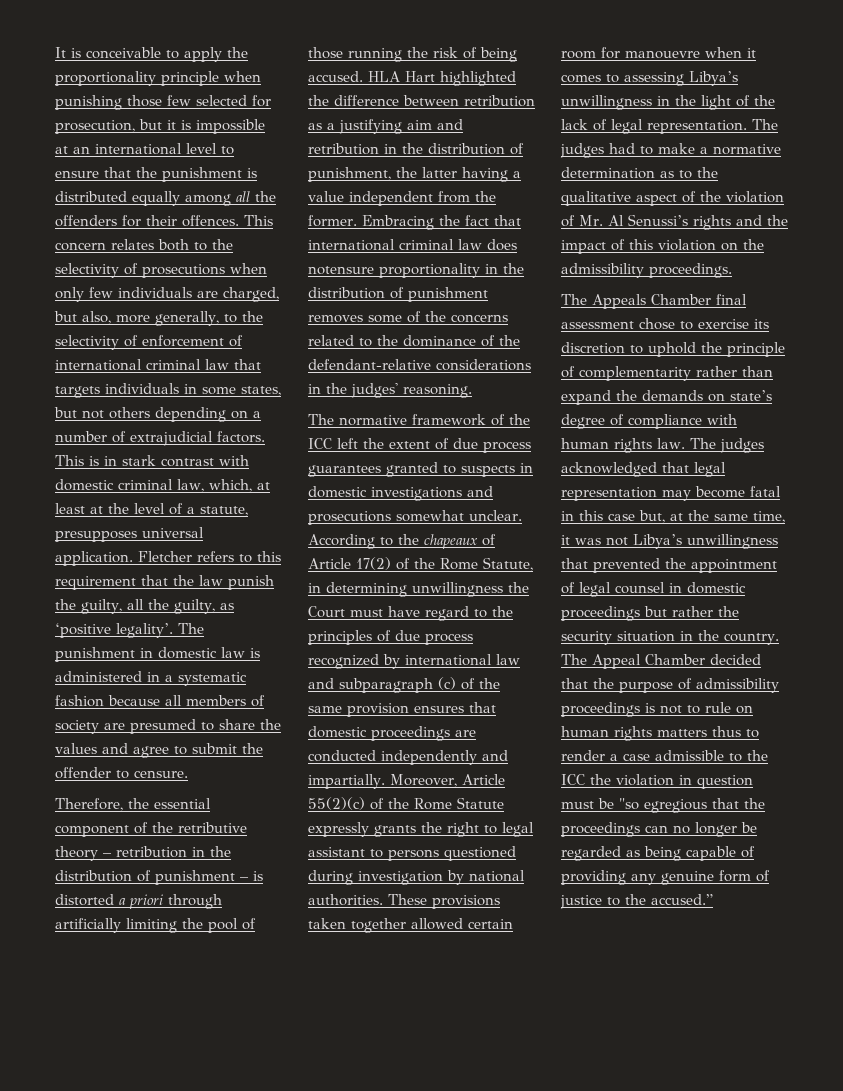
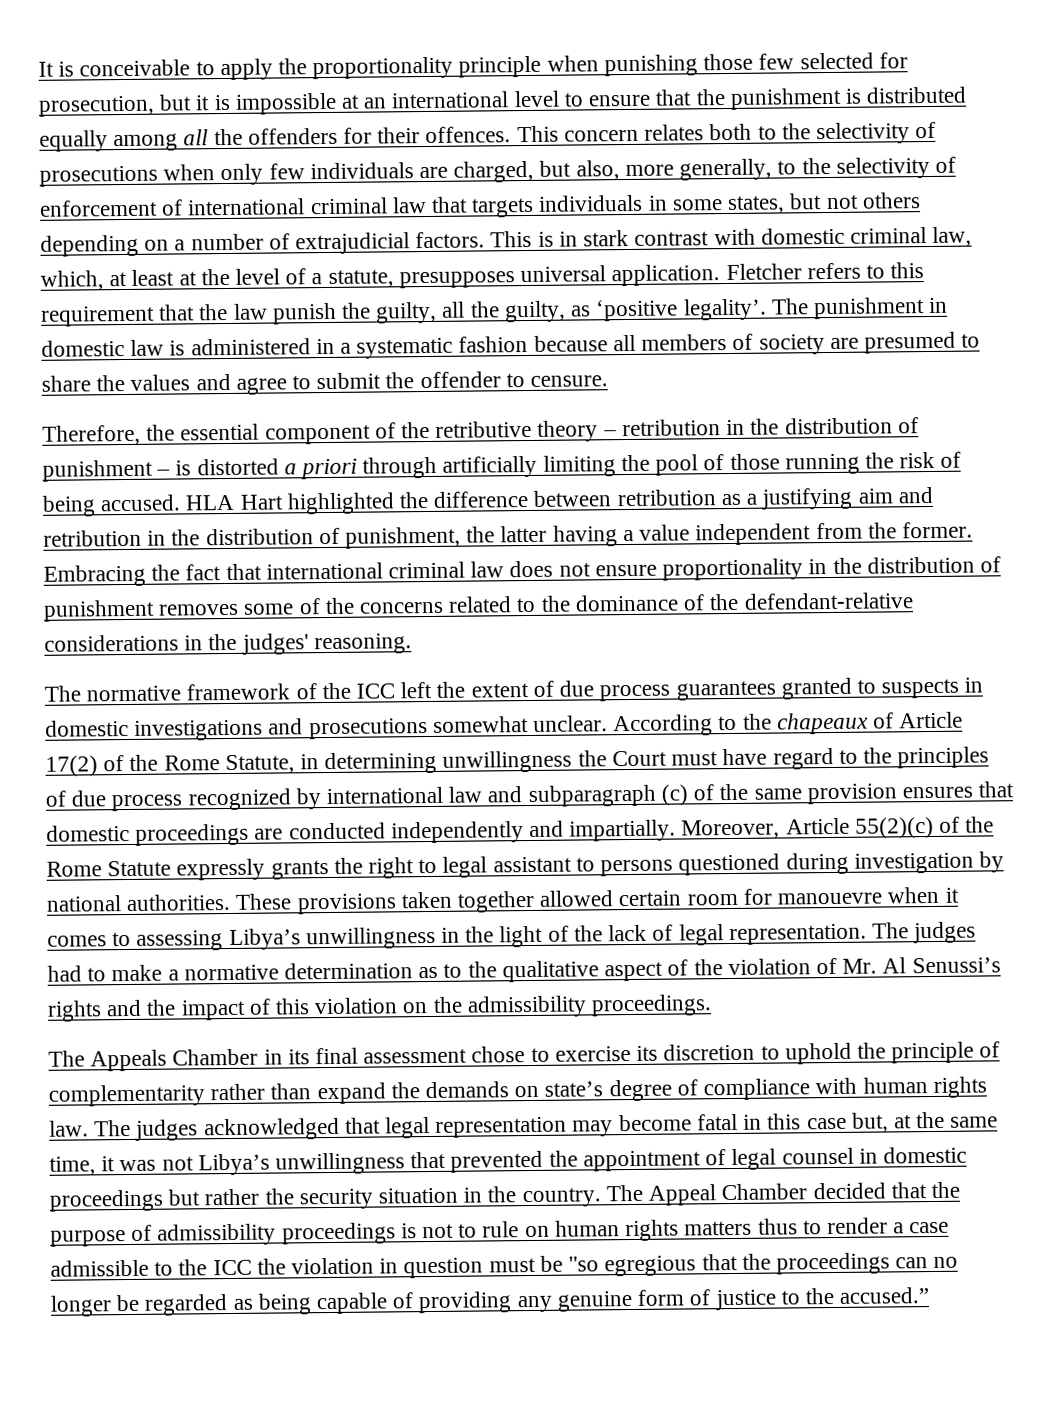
- Embracing the fact that international criminal law does notensure proportionality in the distribution of punishment removes some of the concerns related to the dominance of the defendant-relative considerations in the judges' reasoning.
+ Embracing the fact that international criminal law does not ensure proportionality in the distribution of punishment removes some of the concerns related to the dominance of the defendant-relative considerations in the judges' reasoning.
- The Appeals Chamber final assessment chose to exercise its discretion to uphold the principle of complementarity rather than expand the demands on state’s degree of compliance with human rights law.
+ The Appeals Chamber in its final assessment chose to exercise its discretion to uphold the principle of complementarity rather than expand the demands on state’s degree of compliance with human rights law.

